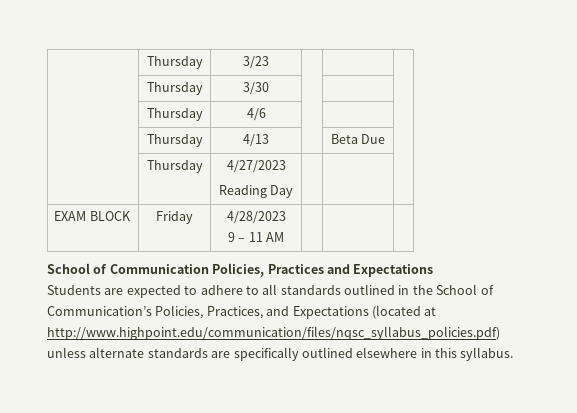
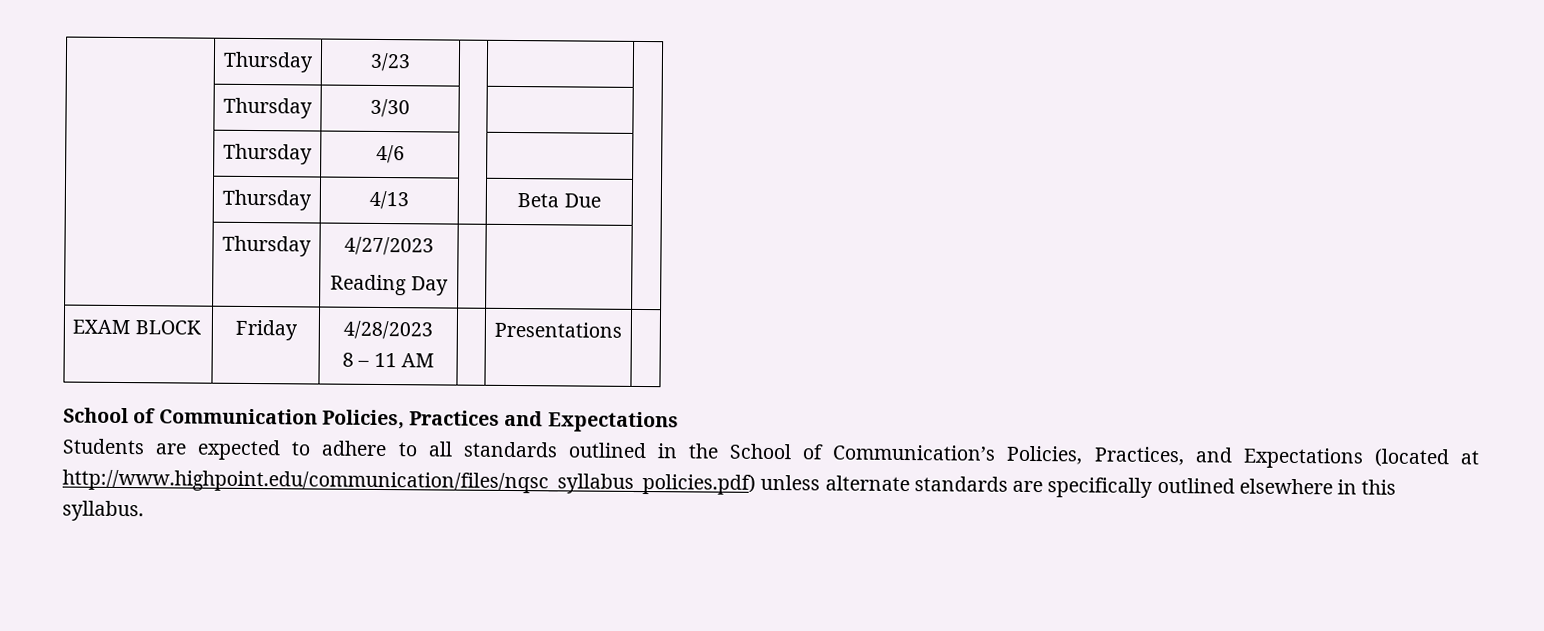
  EXAM BLOCK | Friday | 4/28/2023
- 9 – 11 AM | | |
+ 8 – 11 AM | | Presentations |

